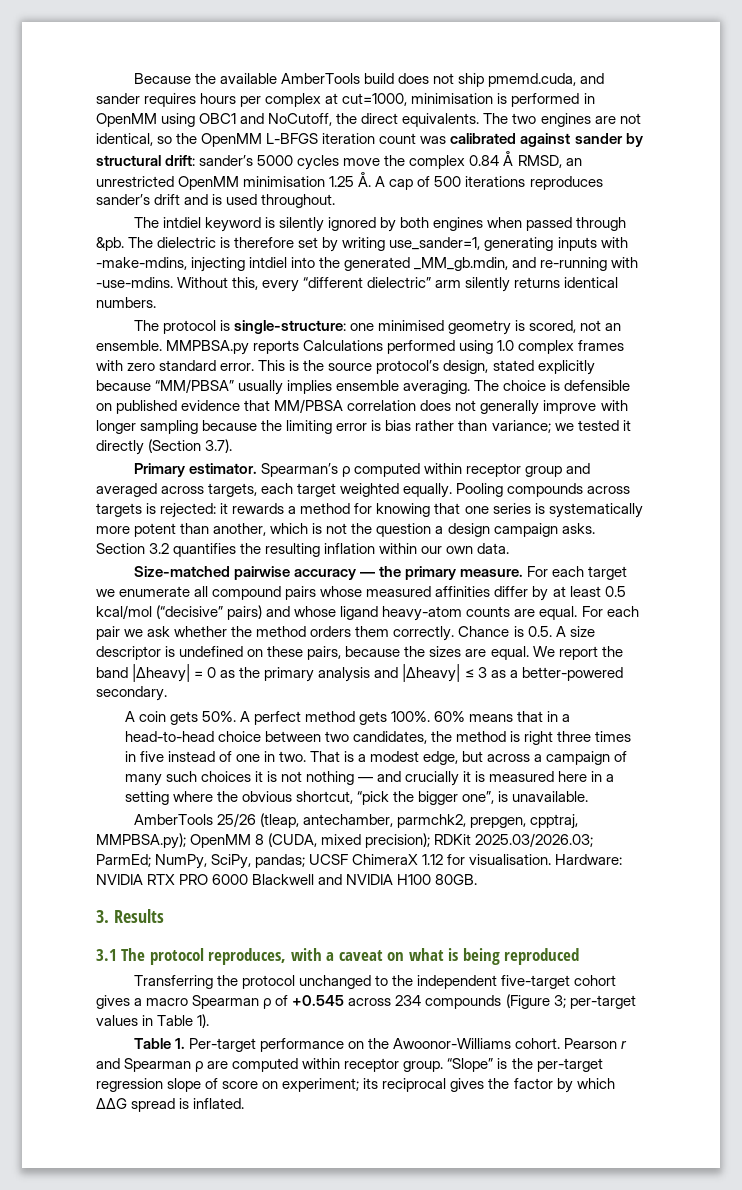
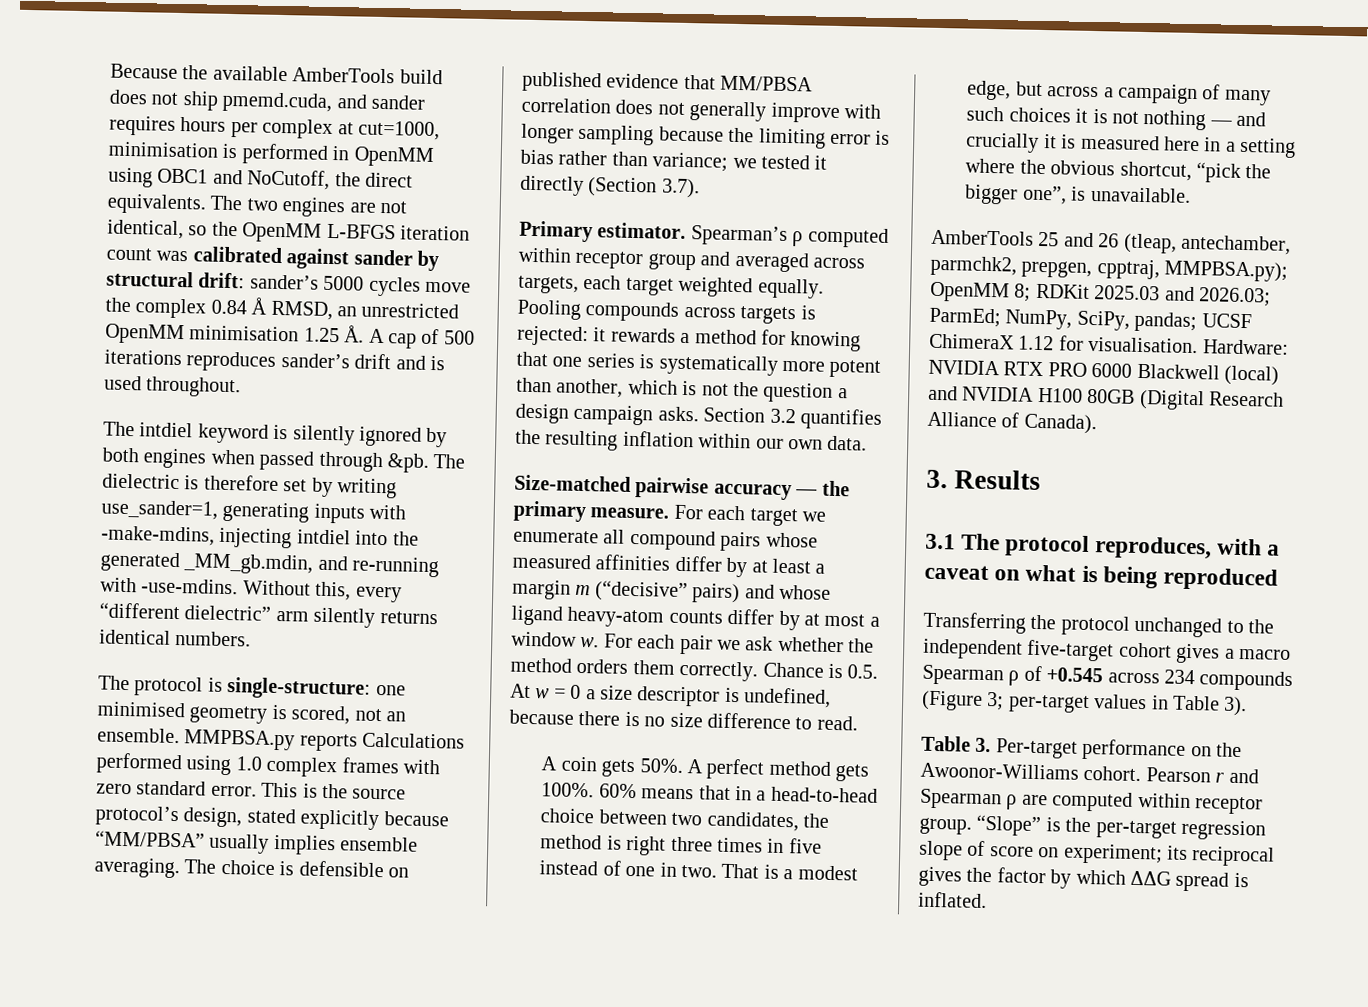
- For each target we enumerate all compound pairs whose measured affinities differ by at least 0.5 kcal/mol (“decisive” pairs) and whose ligand heavy-atom counts are equal.
+ For each target we enumerate all compound pairs whose measured affinities differ by at least a margin m (“decisive” pairs) and whose ligand heavy-atom counts differ by at most a window w.
- Chance is 0.5. A size descriptor is undefined on these pairs, because the sizes are equal. We report the band |Δheavy| = 0 as the primary analysis and |Δheavy| ≤ 3 as a better-powered secondary.
+ Chance is 0.5. At w = 0 a size descriptor is undefined, because there is no size difference to read.
- AmberTools 25/26 (tleap, antechamber, parmchk2, prepgen, cpptraj, MMPBSA.py); OpenMM 8 (CUDA, mixed precision); RDKit 2025.03/2026.03; ParmEd; NumPy, SciPy, pandas; UCSF ChimeraX 1.12 for visualisation.
+ AmberTools 25 and 26 (tleap, antechamber, parmchk2, prepgen, cpptraj, MMPBSA.py); OpenMM 8; RDKit 2025.03 and 2026.03; ParmEd; NumPy, SciPy, pandas; UCSF ChimeraX 1.12 for visualisation.
- Hardware: NVIDIA RTX PRO 6000 Blackwell and NVIDIA H100 80GB.
+ Hardware: NVIDIA RTX PRO 6000 Blackwell (local) and NVIDIA H100 80GB (Digital Research Alliance of Canada).
- Transferring the protocol unchanged to the independent five-target cohort gives a macro Spearman ρ of +0.545 across 234 compounds (Figure 3; per-target values in Table 1).
- Table 1. Per-target performance on the Awoonor-Williams cohort.
+ Transferring the protocol unchanged to the independent five-target cohort gives a macro Spearman ρ of +0.545 across 234 compounds (Figure 3; per-target values in Table 3).
+ Table 3. Per-target performance on the Awoonor-Williams cohort.

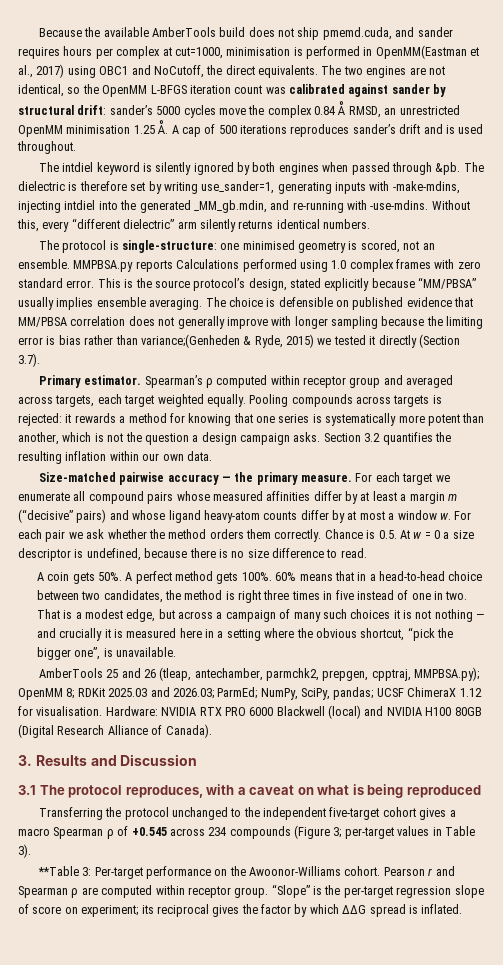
- Because the available AmberTools build does not ship pmemd.cuda, and sander requires hours per complex at cut=1000, minimisation is performed in OpenMM using OBC1 and NoCutoff, the direct equivalents.
+ Because the available AmberTools build does not ship pmemd.cuda, and sander requires hours per complex at cut=1000, minimisation is performed in OpenMM(Eastman et al., 2017) using OBC1 and NoCutoff, the direct equivalents.
- The choice is defensible on published evidence that MM/PBSA correlation does not generally improve with longer sampling because the limiting error is bias rather than variance; we tested it directly (Section 3.7).
+ The choice is defensible on published evidence that MM/PBSA correlation does not generally improve with longer sampling because the limiting error is bias rather than variance;(Genheden & Ryde, 2015) we tested it directly (Section 3.7).
- 3. Results
+ 3. Results and Discussion
- Table 3. Per-target performance on the Awoonor-Williams cohort.
+ **Table 3: Per-target performance on the Awoonor-Williams cohort.

